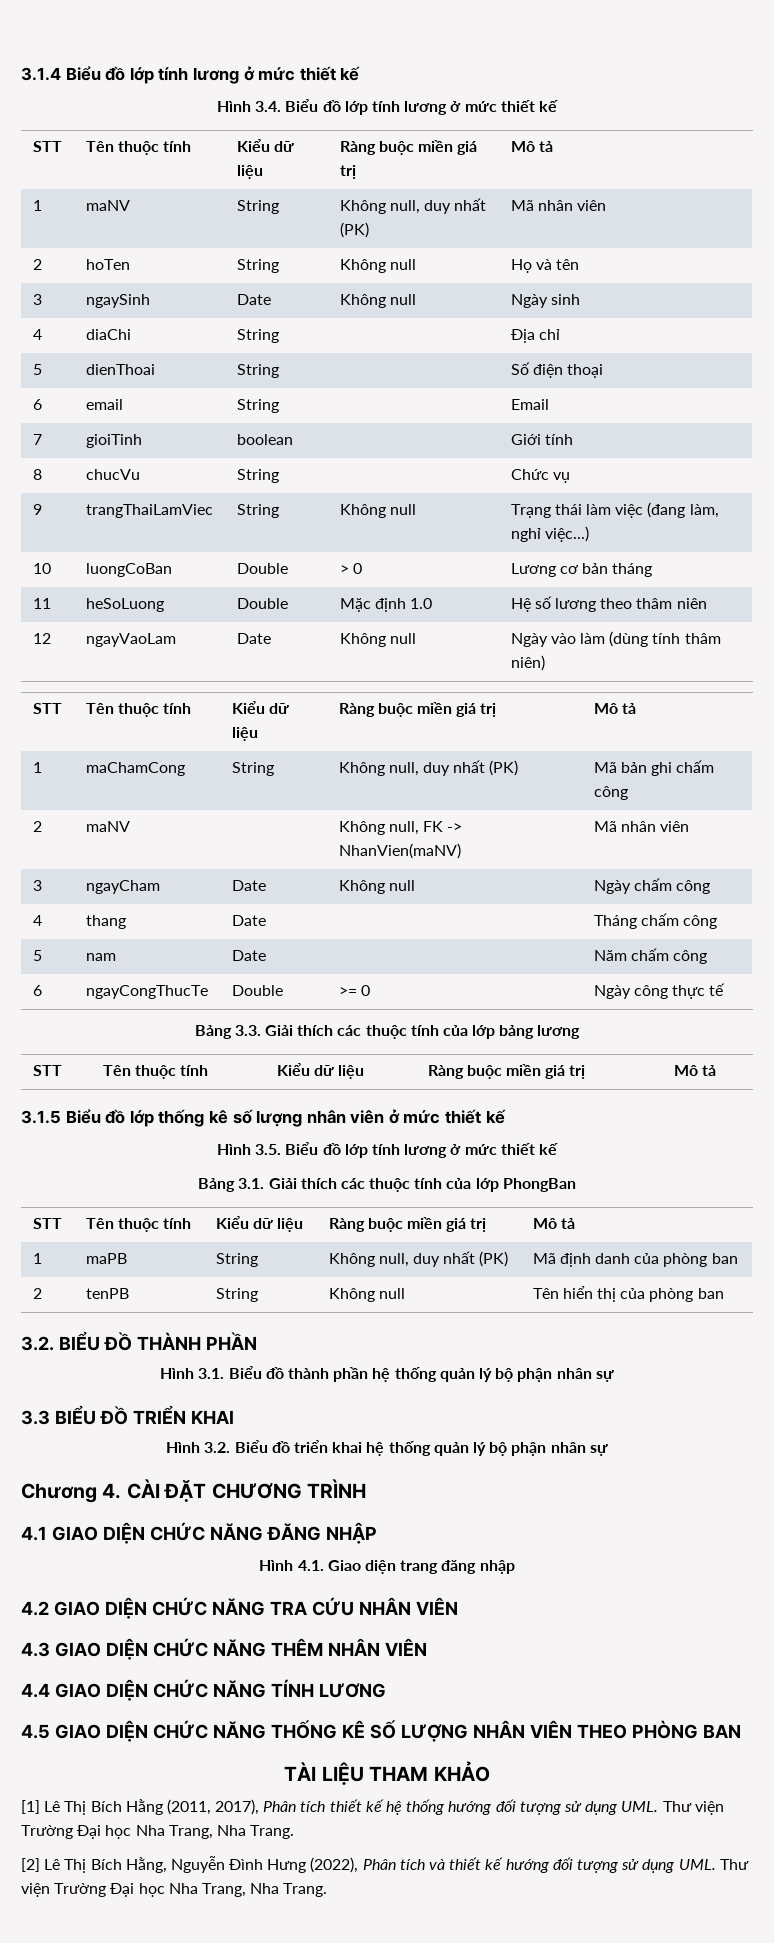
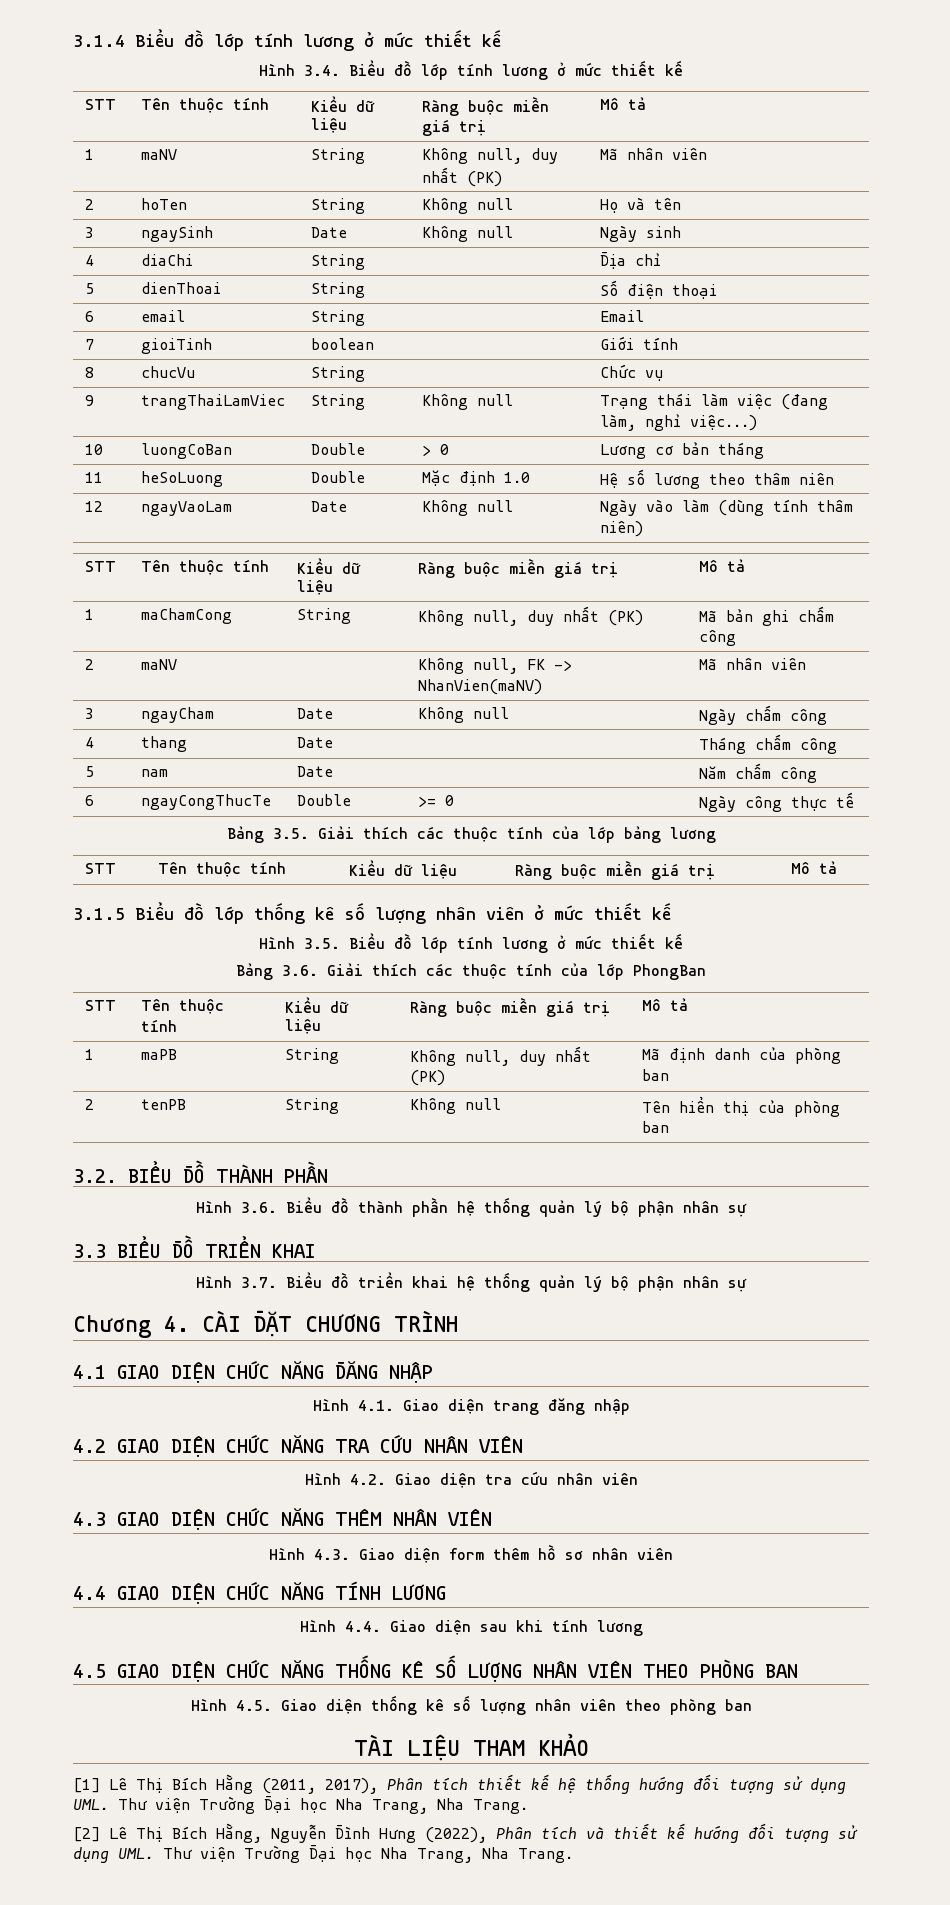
- Bảng 3.3. Giải thích các thuộc tính của lớp bảng lương
+ Bảng 3.5. Giải thích các thuộc tính của lớp bảng lương
- Bảng 3.1. Giải thích các thuộc tính của lớp PhongBan
+ Bảng 3.6. Giải thích các thuộc tính của lớp PhongBan
- Hình 3.1. Biểu đồ thành phần hệ thống quản lý bộ phận nhân sự
+ Hình 3.6. Biểu đồ thành phần hệ thống quản lý bộ phận nhân sự
- Hình 3.2. Biểu đồ triển khai hệ thống quản lý bộ phận nhân sự
+ Hình 3.7. Biểu đồ triển khai hệ thống quản lý bộ phận nhân sự
+ Hình 4.2. Giao diện tra cứu nhân viên
+ Hình 4.3. Giao diện form thêm hồ sơ nhân viên
+ Hình 4.4. Giao diện sau khi tính lương
+ Hình 4.5. Giao diện thống kê số lượng nhân viên theo phòng ban

